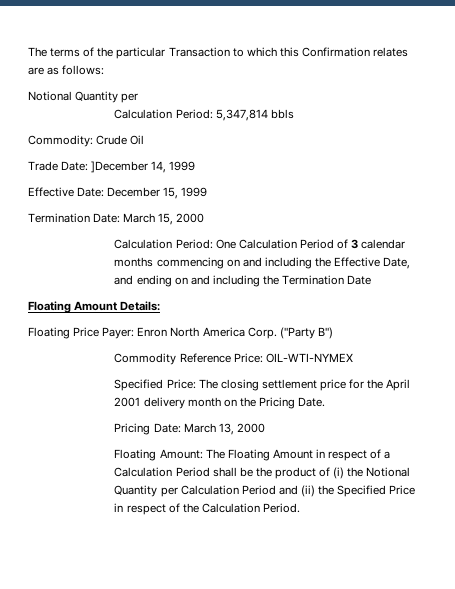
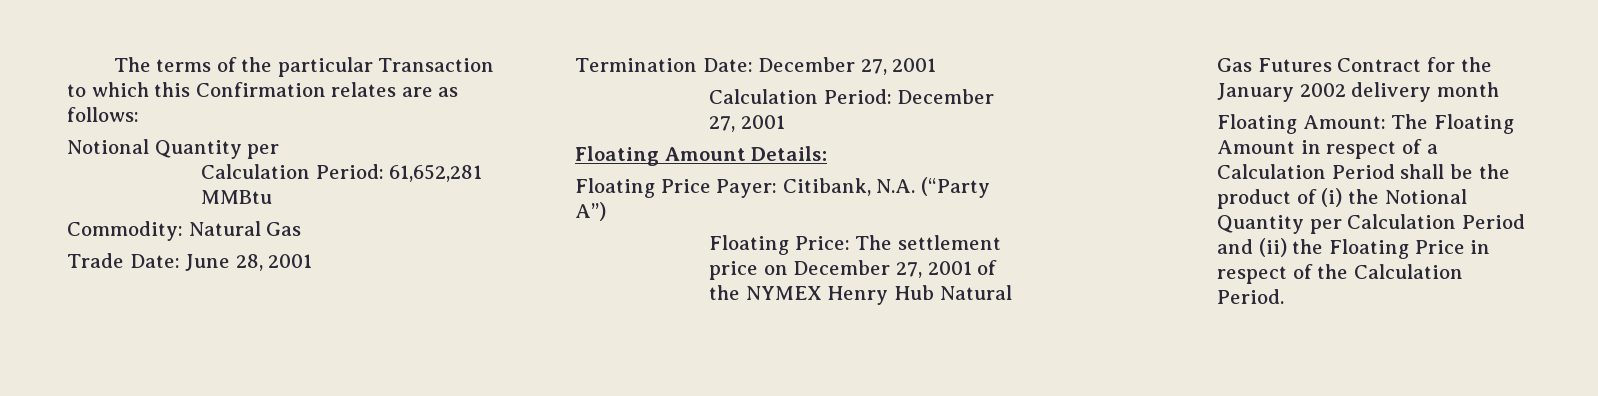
- Calculation Period: 5,347,814 bbls
+ Calculation Period: 61,652,281 MMBtu
- Commodity: Crude Oil
+ Commodity: Natural Gas
- Trade Date: ]December 14, 1999
- Effective Date: December 15, 1999
+ Trade Date: June 28, 2001
- Termination Date: March 15, 2000
- Calculation Period: One Calculation Period of 3 calendar months commencing on and including the Effective Date, and ending on and including the Termination Date
+ Termination Date: December 27, 2001
+ Calculation Period: December 27, 2001
- Floating Price Payer: Enron North America Corp. ("Party B")
- Commodity Reference Price: OIL-WTI-NYMEX
- Specified Price: The closing settlement price for the April 2001 delivery month on the Pricing Date.
- Pricing Date: March 13, 2000
+ Floating Price Payer: Citibank, N.A. (“Party A”)
+ Floating Price: The settlement price on December 27, 2001 of the NYMEX Henry Hub Natural Gas Futures Contract for the January 2002 delivery month
- Floating Amount: The Floating Amount in respect of a Calculation Period shall be the product of (i) the Notional Quantity per Calculation Period and (ii) the Specified Price in respect of the Calculation Period.
+ Floating Amount: The Floating Amount in respect of a Calculation Period shall be the product of (i) the Notional Quantity per Calculation Period and (ii) the Floating Price in respect of the Calculation Period.

